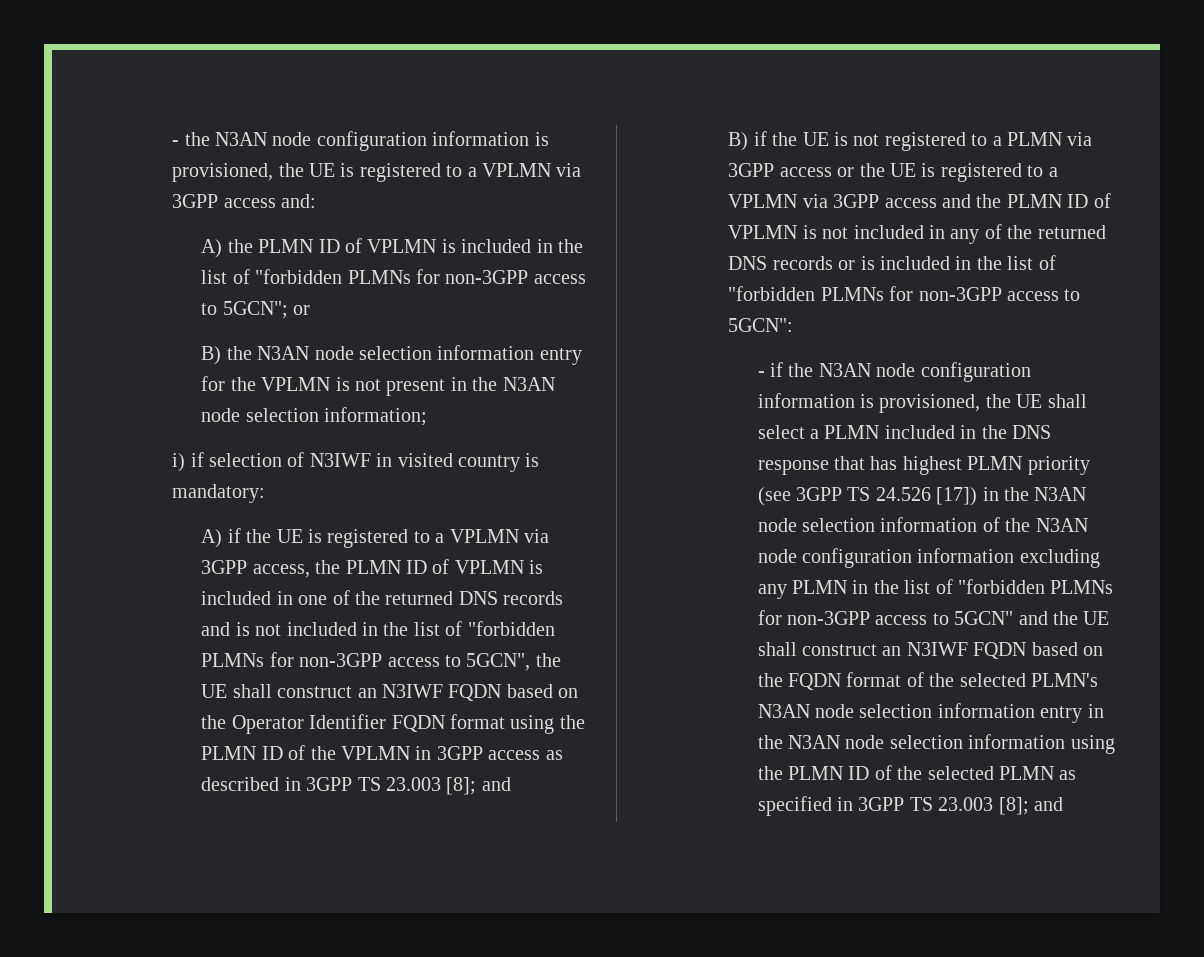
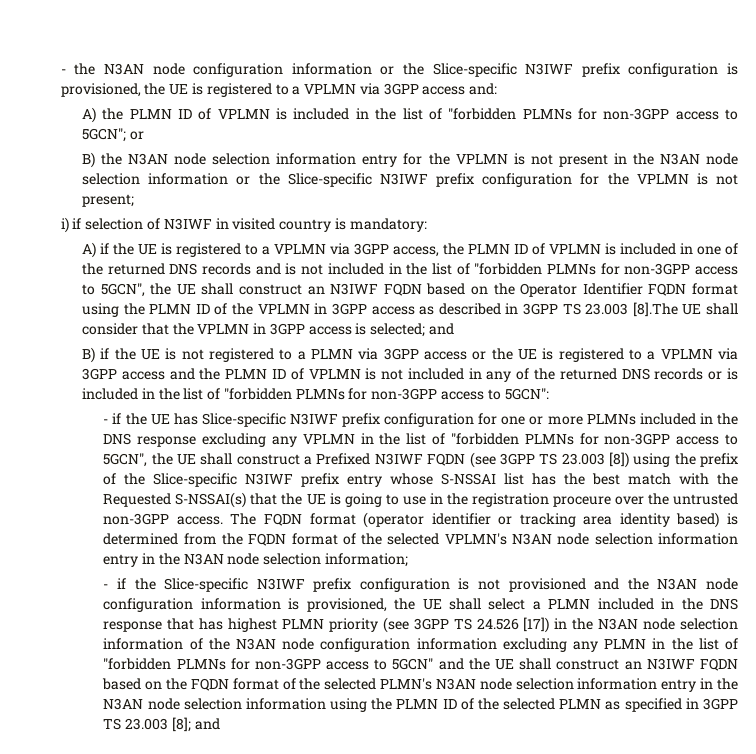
- - the N3AN node configuration information is provisioned, the UE is registered to a VPLMN via 3GPP access and:
+ - the N3AN node configuration information or the Slice-specific N3IWF prefix configuration is provisioned, the UE is registered to a VPLMN via 3GPP access and:
- B) the N3AN node selection information entry for the VPLMN is not present in the N3AN node selection information;
+ B) the N3AN node selection information entry for the VPLMN is not present in the N3AN node selection information or the Slice-specific N3IWF prefix configuration for the VPLMN is not present;
- A) if the UE is registered to a VPLMN via 3GPP access, the PLMN ID of VPLMN is included in one of the returned DNS records and is not included in the list of "forbidden PLMNs for non-3GPP access to 5GCN", the UE shall construct an N3IWF FQDN based on the Operator Identifier FQDN format using the PLMN ID of the VPLMN in 3GPP access as described in 3GPP TS 23.003 [8];
+ A) if the UE is registered to a VPLMN via 3GPP access, the PLMN ID of VPLMN is included in one of the returned DNS records and is not included in the list of "forbidden PLMNs for non-3GPP access to 5GCN", the UE shall construct an N3IWF FQDN based on the Operator Identifier FQDN format using the PLMN ID of the VPLMN in 3GPP access as described in 3GPP TS 23.003 [8].The UE shall consider that the VPLMN in 3GPP access is selected;
- - if the N3AN node configuration information is provisioned, the UE shall select a PLMN included in the DNS response that has highest PLMN priority (see 3GPP TS 24.526 [17]) in the N3AN node selection information of the N3AN node configuration information excluding any PLMN in the list of "forbidden PLMNs for non-3GPP access to 5GCN" and the UE shall construct an N3IWF FQDN based on the FQDN format of the selected PLMN's N3AN node selection information entry in the N3AN node selection information using the PLMN ID of the selected PLMN as specified in 3GPP TS 23.003 [8];
+ - if the UE has Slice-specific N3IWF prefix configuration for one or more PLMNs included in the DNS response excluding any VPLMN in the list of "forbidden PLMNs for non-3GPP access to 5GCN", the UE shall construct a Prefixed N3IWF FQDN (see 3GPP TS 23.003 [8]) using the prefix of the Slice-specific N3IWF prefix entry whose S-NSSAI list has the best match with the Requested S-NSSAI(s) that the UE is going to use in the registration proceure over the untrusted non-3GPP access. The FQDN format (operator identifier or tracking area identity based) is determined from the FQDN format of the selected VPLMN's N3AN node selection information entry in the N3AN node selection information;
+ - if the Slice-specific N3IWF prefix configuration is not provisioned and the N3AN node configuration information is provisioned, the UE shall select a PLMN included in the DNS response that has highest PLMN priority (see 3GPP TS 24.526 [17]) in the N3AN node selection information of the N3AN node configuration information excluding any PLMN in the list of "forbidden PLMNs for non-3GPP access to 5GCN" and the UE shall construct an N3IWF FQDN based on the FQDN format of the selected PLMN's N3AN node selection information entry in the N3AN node selection information using the PLMN ID of the selected PLMN as specified in 3GPP TS 23.003 [8];

